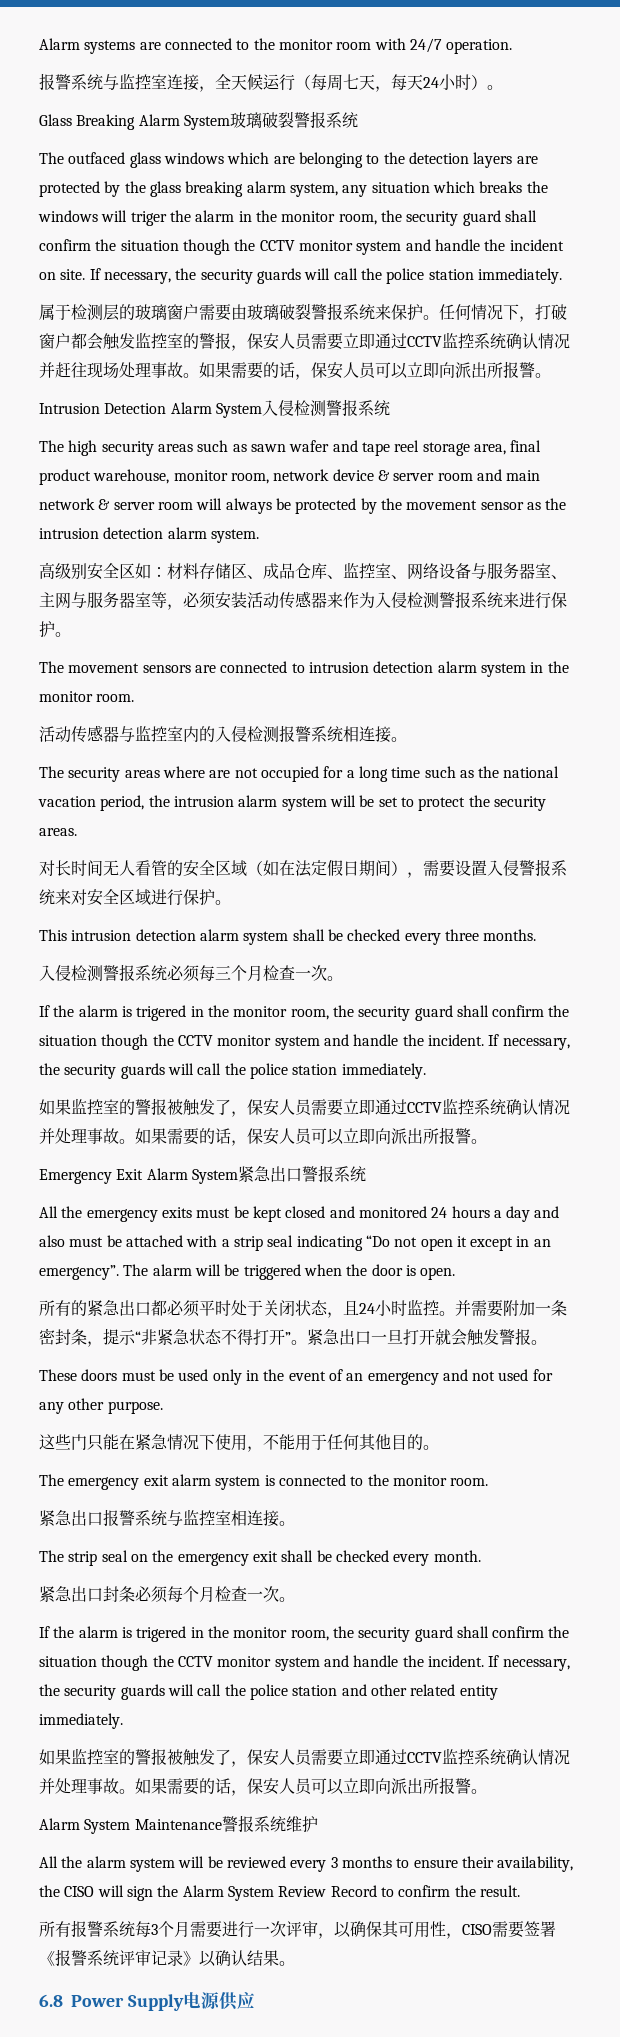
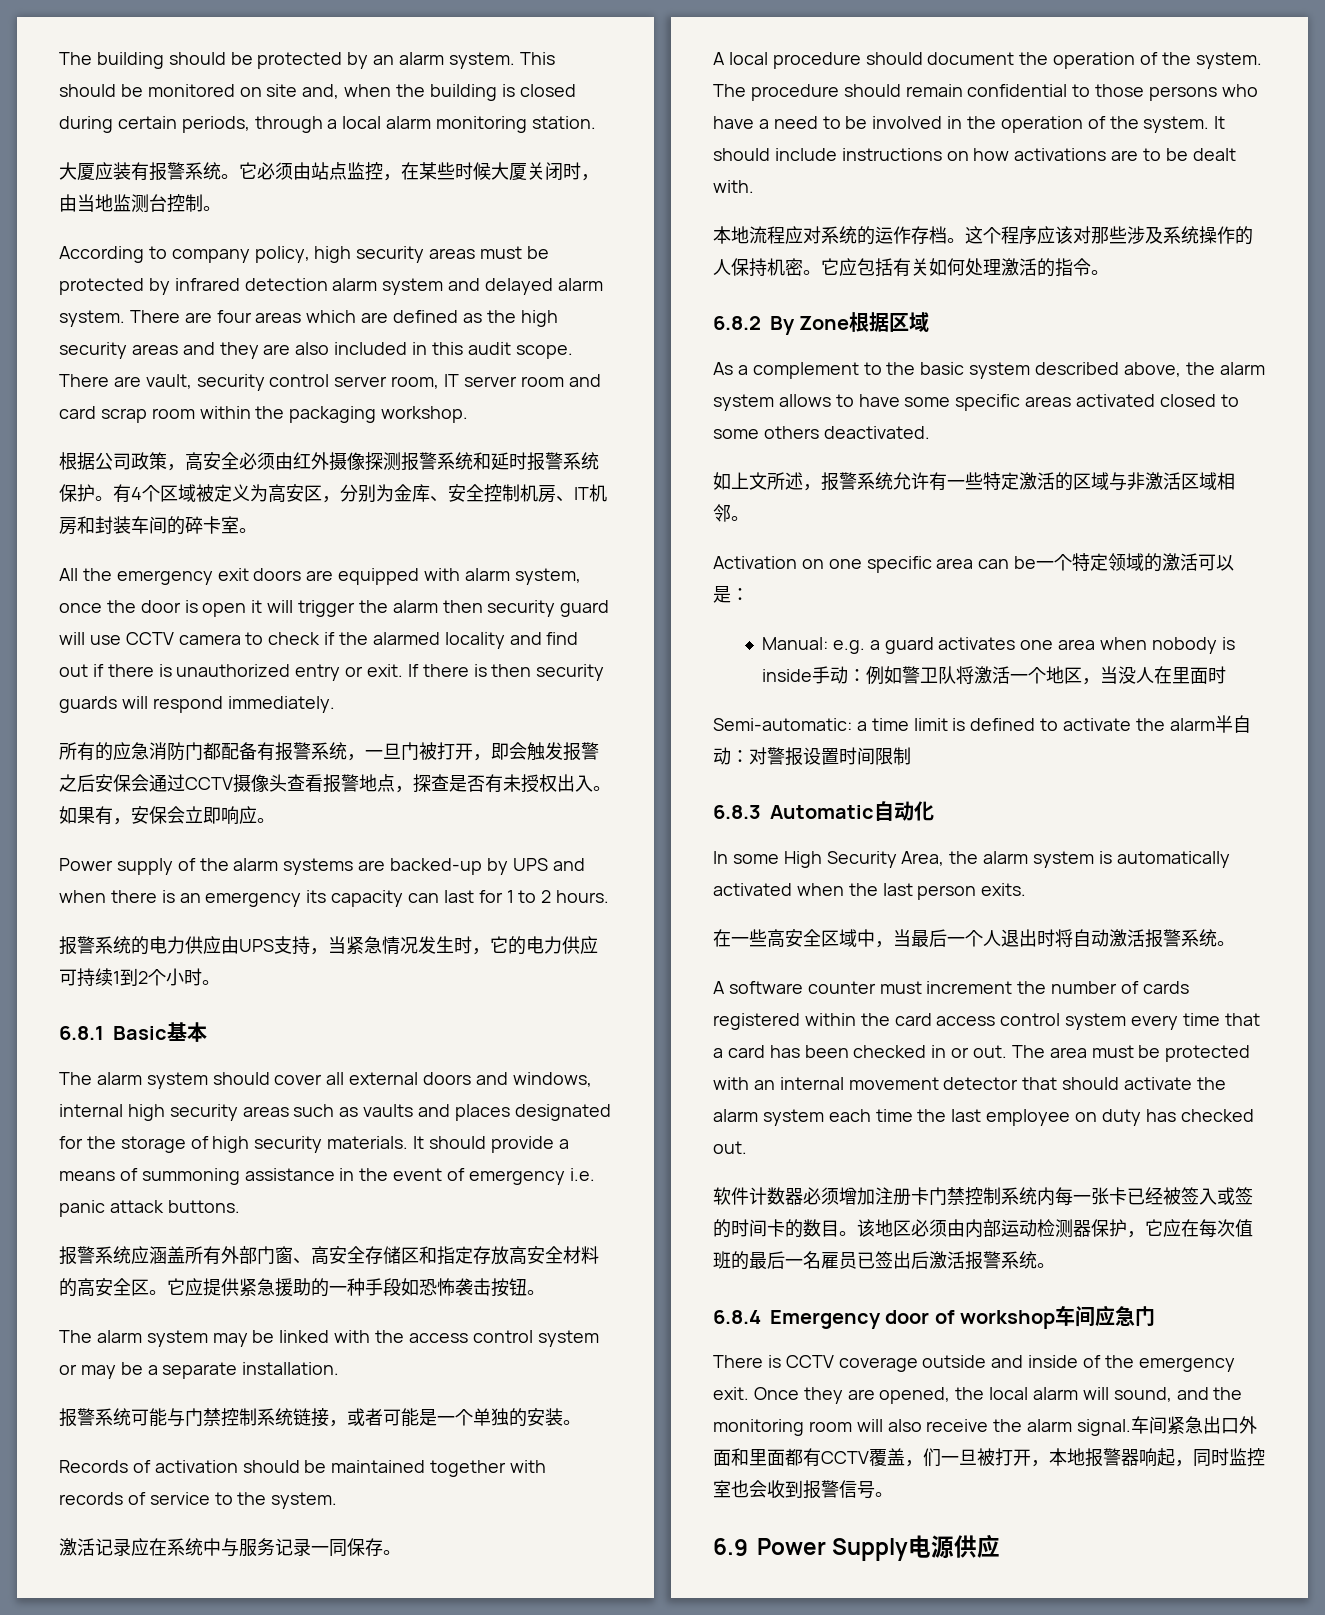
- Alarm systems are connected to the monitor room with 24/7 operation.
- 报警系统与监控室连接，全天候运行（每周七天，每天24小时）。
- Glass Breaking Alarm System玻璃破裂警报系统
- The outfaced glass windows which are belonging to the detection layers are protected by the glass breaking alarm system, any situation which breaks the windows will triger the alarm in the monitor room, the security guard shall confirm the situation though the CCTV monitor system and handle the incident on site. If necessary, the security guards will call the police station immediately.
- 属于检测层的玻璃窗户需要由玻璃破裂警报系统来保护。任何情况下，打破窗户都会触发监控室的警报，保安人员需要立即通过CCTV监控系统确认情况并赶往现场处理事故。如果需要的话，保安人员可以立即向派出所报警。
- Intrusion Detection Alarm System入侵检测警报系统
- The high security areas such as sawn wafer and tape reel storage area, final product warehouse, monitor room, network device & server room and main network & server room will always be protected by the movement sensor as the intrusion detection alarm system.
- 高级别安全区如：材料存储区、成品仓库、监控室、网络设备与服务器室、主网与服务器室等，必须安装活动传感器来作为入侵检测警报系统来进行保护。
- The movement sensors are connected to intrusion detection alarm system in the monitor room.
- 活动传感器与监控室内的入侵检测报警系统相连接。
- The security areas where are not occupied for a long time such as the national vacation period, the intrusion alarm system will be set to protect the security areas.
- 对长时间无人看管的安全区域（如在法定假日期间），需要设置入侵警报系统来对安全区域进行保护。
- This intrusion detection alarm system shall be checked every three months.
- 入侵检测警报系统必须每三个月检查一次。
- If the alarm is trigered in the monitor room, the security guard shall confirm the situation though the CCTV monitor system and handle the incident. If necessary, the security guards will call the police station immediately.
- 如果监控室的警报被触发了，保安人员需要立即通过CCTV监控系统确认情况并处理事故。如果需要的话，保安人员可以立即向派出所报警。
- Emergency Exit Alarm System紧急出口警报系统
- All the emergency exits must be kept closed and monitored 24 hours a day and also must be attached with a strip seal indicating “Do not open it except in an emergency”. The alarm will be triggered when the door is open.
- 所有的紧急出口都必须平时处于关闭状态，且24小时监控。并需要附加一条密封条，提示“非紧急状态不得打开”。紧急出口一旦打开就会触发警报。
- These doors must be used only in the event of an emergency and not used for any other purpose.
- 这些门只能在紧急情况下使用，不能用于任何其他目的。
- The emergency exit alarm system is connected to the monitor room.
- 紧急出口报警系统与监控室相连接。
- The strip seal on the emergency exit shall be checked every month.
- 紧急出口封条必须每个月检查一次。
- If the alarm is trigered in the monitor room, the security guard shall confirm the situation though the CCTV monitor system and handle the incident. If necessary, the security guards will call the police station and other related entity immediately.
- 如果监控室的警报被触发了，保安人员需要立即通过CCTV监控系统确认情况并处理事故。如果需要的话，保安人员可以立即向派出所报警。
- Alarm System Maintenance警报系统维护
- All the alarm system will be reviewed every 3 months to ensure their availability, the CISO will sign the Alarm System Review Record to confirm the result.
- 所有报警系统每3个月需要进行一次评审，以确保其可用性，CISO需要签署《报警系统评审记录》以确认结果。
- 6.8 Power Supply电源供应
+ The building should be protected by an alarm system. This should be monitored on site and, when the building is closed during certain periods, through a local alarm monitoring station.
+ 大厦应装有报警系统。它必须由站点监控，在某些时候大厦关闭时，由当地监测台控制。
+ According to company policy, high security areas must be protected by infrared detection alarm system and delayed alarm system. There are four areas which are defined as the high security areas and they are also included in this audit scope. There are vault, security control server room, IT server room and card scrap room within the packaging workshop.
+ 根据公司政策，高安全必须由红外摄像探测报警系统和延时报警系统保护。有4个区域被定义为高安区，分别为金库、安全控制机房、IT机房和封装车间的碎卡室。
+ All the emergency exit doors are equipped with alarm system, once the door is open it will trigger the alarm then security guard will use CCTV camera to check if the alarmed locality and find out if there is unauthorized entry or exit. If there is then security guards will respond immediately.
+ 所有的应急消防门都配备有报警系统，一旦门被打开，即会触发报警之后安保会通过CCTV摄像头查看报警地点，探查是否有未授权出入。如果有，安保会立即响应。
+ Power supply of the alarm systems are backed-up by UPS and when there is an emergency its capacity can last for 1 to 2 hours.
+ 报警系统的电力供应由UPS支持，当紧急情况发生时，它的电力供应可持续1到2个小时。
+ 6.8.1 Basic基本
+ The alarm system should cover all external doors and windows, internal high security areas such as vaults and places designated for the storage of high security materials. It should provide a means of summoning assistance in the event of emergency i.e. panic attack buttons.
+ 报警系统应涵盖所有外部门窗、高安全存储区和指定存放高安全材料的高安全区。它应提供紧急援助的一种手段如恐怖袭击按钮。
+ The alarm system may be linked with the access control system or may be a separate installation.
+ 报警系统可能与门禁控制系统链接，或者可能是一个单独的安装。
+ Records of activation should be maintained together with records of service to the system.
+ 激活记录应在系统中与服务记录一同保存。
+ A local procedure should document the operation of the system. The procedure should remain confidential to those persons who have a need to be involved in the operation of the system. It should include instructions on how activations are to be dealt with.
+ 本地流程应对系统的运作存档。这个程序应该对那些涉及系统操作的人保持机密。它应包括有关如何处理激活的指令。
+ 6.8.2 By Zone根据区域
+ As a complement to the basic system described above, the alarm system allows to have some specific areas activated closed to some others deactivated.
+ 如上文所述，报警系统允许有一些特定激活的区域与非激活区域相邻。
+ Activation on one specific area can be一个特定领域的激活可以是：
+ Manual: e.g. a guard activates one area when nobody is inside手动：例如警卫队将激活一个地区，当没人在里面时
+ Semi-automatic: a time limit is defined to activate the alarm半自动：对警报设置时间限制
+ 6.8.3 Automatic自动化
+ In some High Security Area, the alarm system is automatically activated when the last person exits.
+ 在一些高安全区域中，当最后一个人退出时将自动激活报警系统。
+ A software counter must increment the number of cards registered within the card access control system every time that a card has been checked in or out. The area must be protected with an internal movement detector that should activate the alarm system each time the last employee on duty has checked out.
+ 软件计数器必须增加注册卡门禁控制系统内每一张卡已经被签入或签的时间卡的数目。该地区必须由内部运动检测器保护，它应在每次值班的最后一名雇员已签出后激活报警系统。
+ 6.8.4 Emergency door of workshop车间应急门
+ There is CCTV coverage outside and inside of the emergency exit. Once they are opened, the local alarm will sound, and the monitoring room will also receive the alarm signal.车间紧急出口外面和里面都有CCTV覆盖，们一旦被打开，本地报警器响起，同时监控室也会收到报警信号。
+ 6.9 Power Supply电源供应

